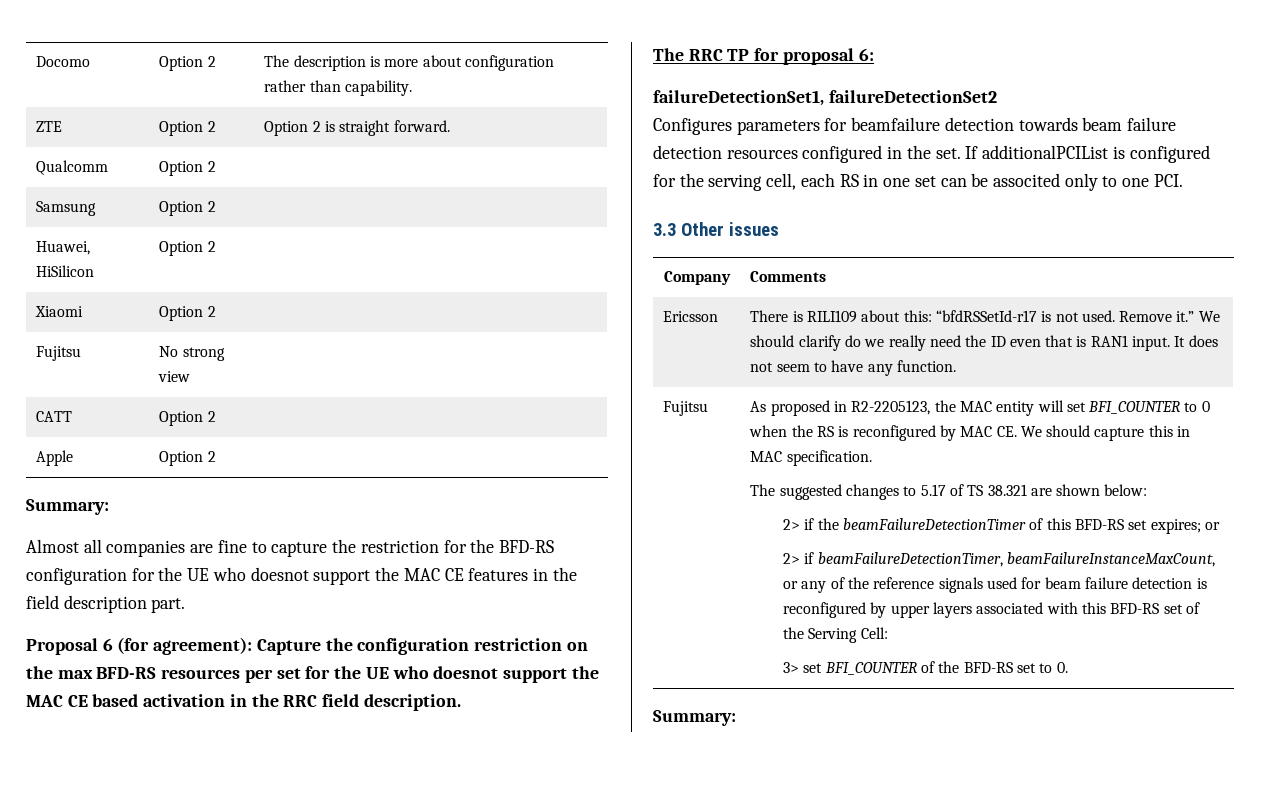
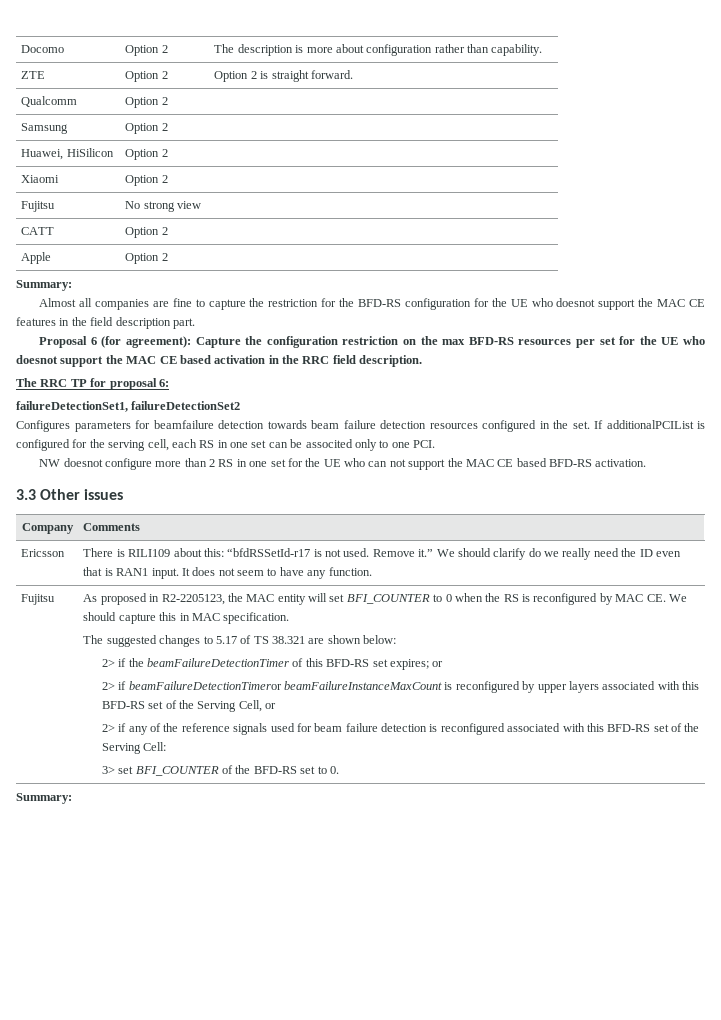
+ NW doesnot configure more than 2 RS in one set for the UE who can not support the MAC CE based BFD-RS activation.
- 2> if beamFailureDetectionTimer, beamFailureInstanceMaxCount, or any of the reference signals used for beam failure detection is reconfigured by upper layers associated with this BFD-RS set of the Serving Cell:
+ 2> if beamFailureDetectionTimeror beamFailureInstanceMaxCount is reconfigured by upper layers associated with this BFD-RS set of the Serving Cell, or
+ 2> if any of the reference signals used for beam failure detection is reconfigured associated with this BFD-RS set of the Serving Cell:

